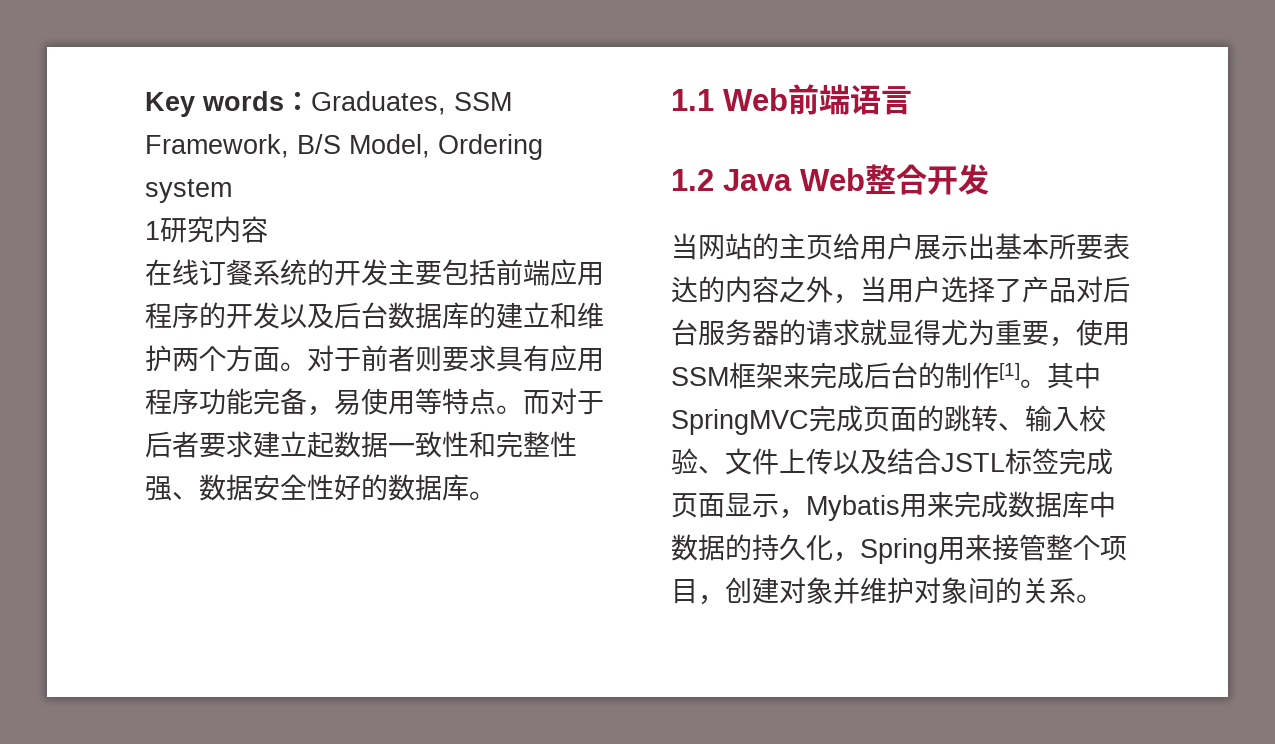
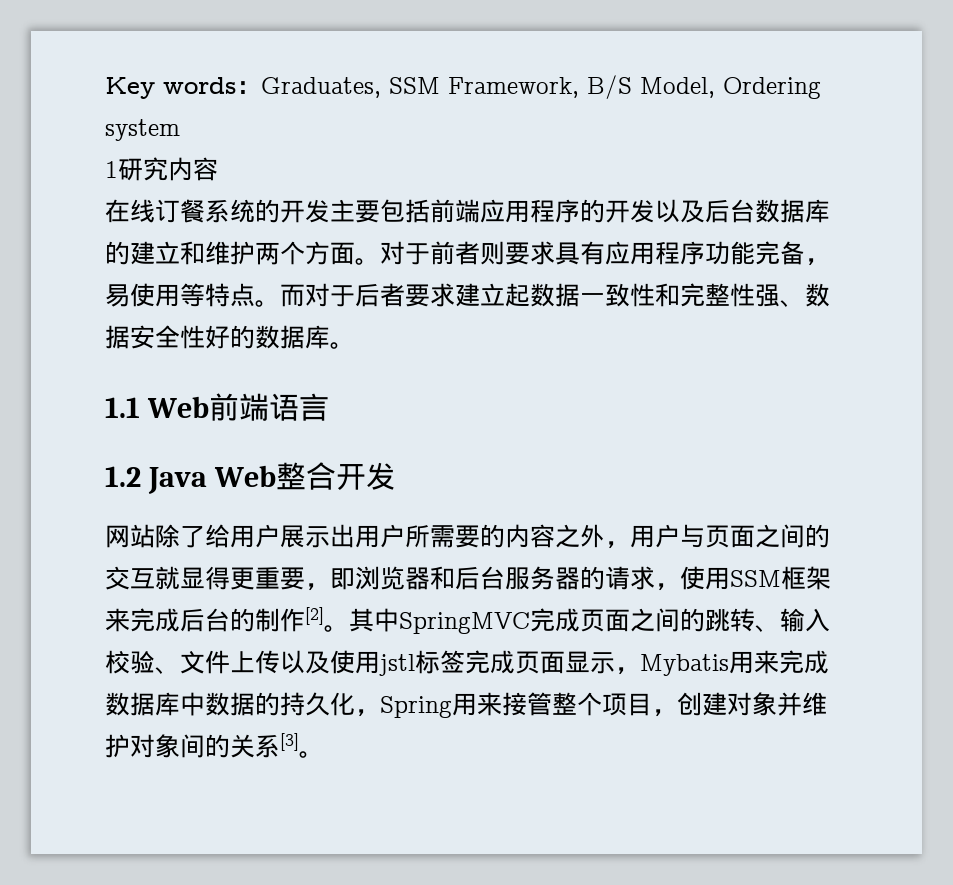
- 当网站的主页给用户展示出基本所要表达的内容之外，当用户选择了产品对后台服务器的请求就显得尤为重要，使用SSM框架来完成后台的制作[1]。
+ 网站除了给用户展示出用户所需要的内容之外，用户与页面之间的交互就显得更重要，即浏览器和后台服务器的请求，使用SSM框架来完成后台的制作[2]。
- 其中SpringMVC完成页面的跳转、输入校验、文件上传以及结合JSTL标签完成页面显示，Mybatis用来完成数据库中数据的持久化，Spring用来接管整个项目，创建对象并维护对象间的关系。
+ 其中SpringMVC完成页面之间的跳转、输入校验、文件上传以及使用jstl标签完成页面显示，Mybatis用来完成数据库中数据的持久化，Spring用来接管整个项目，创建对象并维护对象间的关系[3]。

